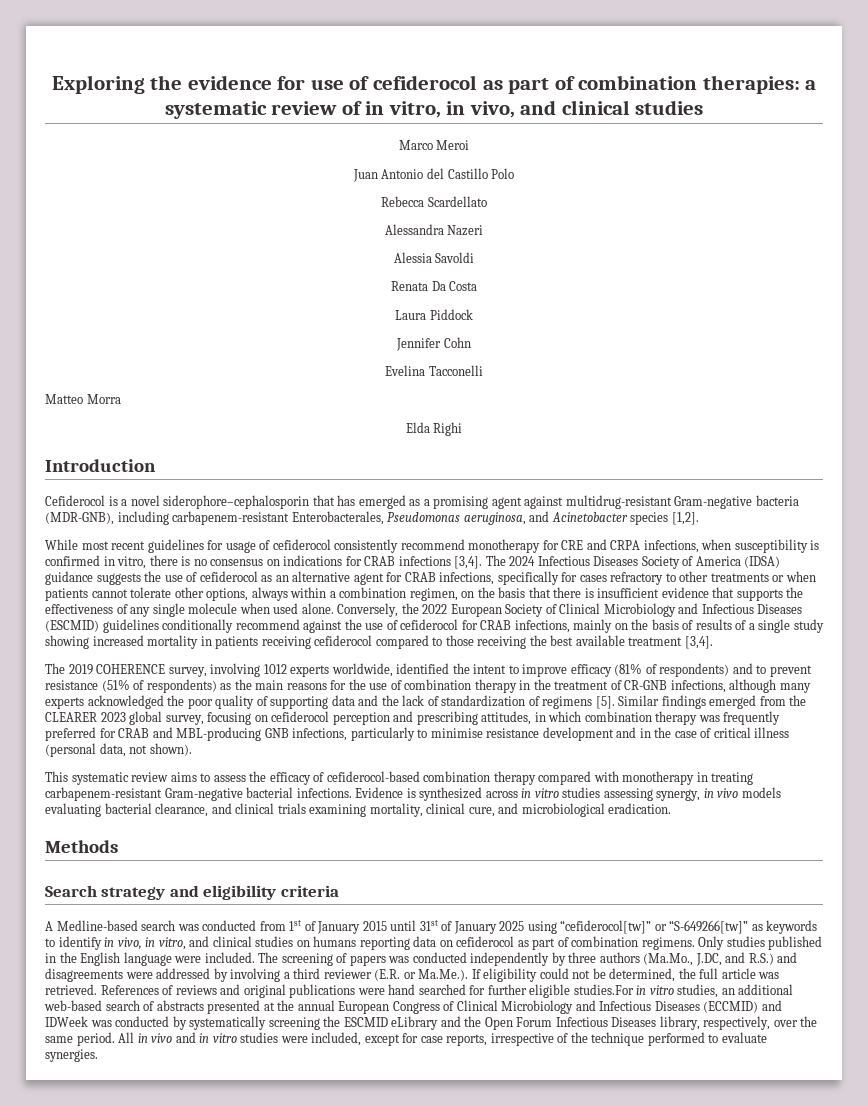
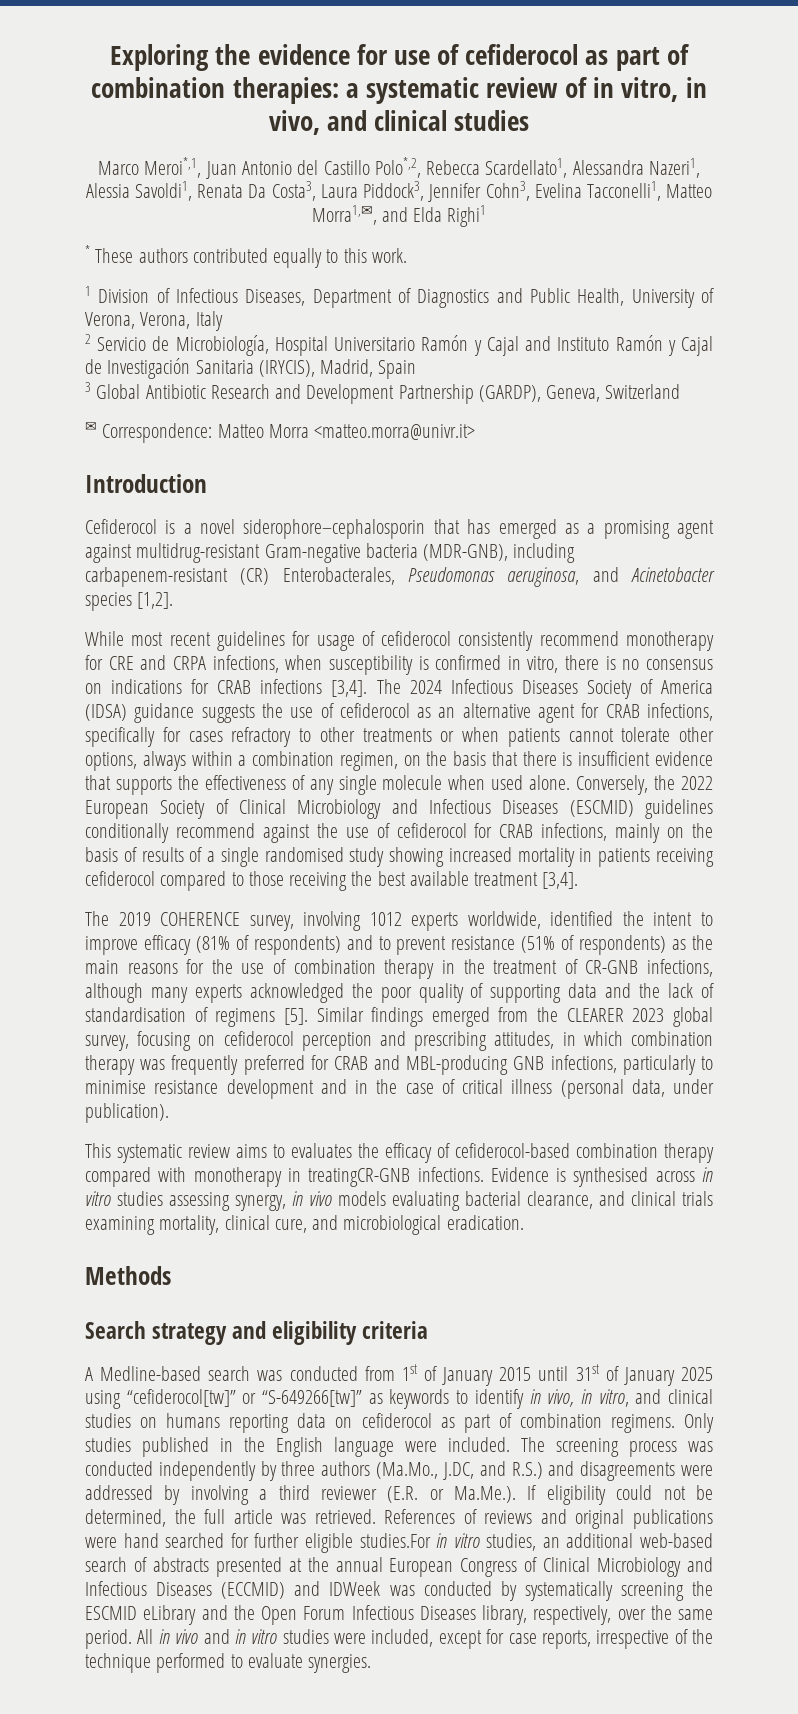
- Marco Meroi
- Juan Antonio del Castillo Polo
- Rebecca Scardellato
- Alessandra Nazeri
- Alessia Savoldi
- Renata Da Costa
- Laura Piddock
- Jennifer Cohn
- Evelina Tacconelli
- Matteo Morra
- Elda Righi
+ Marco Meroi*,1, Juan Antonio del Castillo Polo*,2, Rebecca Scardellato1, Alessandra Nazeri1, Alessia Savoldi1, Renata Da Costa3, Laura Piddock3, Jennifer Cohn3, Evelina Tacconelli1, Matteo Morra1,✉, and Elda Righi1
+ * These authors contributed equally to this work.
+ 1 Division of Infectious Diseases, Department of Diagnostics and Public Health, University of Verona, Verona, Italy
+ 2 Servicio de Microbiología, Hospital Universitario Ramón y Cajal and Instituto Ramón y Cajal de Investigación Sanitaria (IRYCIS), Madrid, Spain
+ 3 Global Antibiotic Research and Development Partnership (GARDP), Geneva, Switzerland
+ ✉ Correspondence: Matteo Morra <matteo.morra@univr.it>
- Cefiderocol is a novel siderophore–cephalosporin that has emerged as a promising agent against multidrug-resistant Gram-negative bacteria (MDR-GNB), including carbapenem-resistant Enterobacterales, Pseudomonas aeruginosa, and Acinetobacter species [1,2].
+ Cefiderocol is a novel siderophore–cephalosporin that has emerged as a promising agent against multidrug-resistant Gram-negative bacteria (MDR-GNB), including carbapenem-resistant (CR) Enterobacterales, Pseudomonas aeruginosa, and Acinetobacter species [1,2].
- Conversely, the 2022 European Society of Clinical Microbiology and Infectious Diseases (ESCMID) guidelines conditionally recommend against the use of cefiderocol for CRAB infections, mainly on the basis of results of a single study showing increased mortality in patients receiving cefiderocol compared to those receiving the best available treatment [3,4].
+ Conversely, the 2022 European Society of Clinical Microbiology and Infectious Diseases (ESCMID) guidelines conditionally recommend against the use of cefiderocol for CRAB infections, mainly on the basis of results of a single randomised study showing increased mortality in patients receiving cefiderocol compared to those receiving the best available treatment [3,4].
- The 2019 COHERENCE survey, involving 1012 experts worldwide, identified the intent to improve efficacy (81% of respondents) and to prevent resistance (51% of respondents) as the main reasons for the use of combination therapy in the treatment of CR-GNB infections, although many experts acknowledged the poor quality of supporting data and the lack of standardization of regimens [5].
+ The 2019 COHERENCE survey, involving 1012 experts worldwide, identified the intent to improve efficacy (81% of respondents) and to prevent resistance (51% of respondents) as the main reasons for the use of combination therapy in the treatment of CR-GNB infections, although many experts acknowledged the poor quality of supporting data and the lack of standardisation of regimens [5].
- Similar findings emerged from the CLEARER 2023 global survey, focusing on cefiderocol perception and prescribing attitudes, in which combination therapy was frequently preferred for CRAB and MBL-producing GNB infections, particularly to minimise resistance development and in the case of critical illness (personal data, not shown).
+ Similar findings emerged from the CLEARER 2023 global survey, focusing on cefiderocol perception and prescribing attitudes, in which combination therapy was frequently preferred for CRAB and MBL-producing GNB infections, particularly to minimise resistance development and in the case of critical illness (personal data, under publication).
- This systematic review aims to assess the efficacy of cefiderocol-based combination therapy compared with monotherapy in treating carbapenem-resistant Gram-negative bacterial infections.
+ This systematic review aims to evaluates the efficacy of cefiderocol-based combination therapy compared with monotherapy in treatingCR-GNB infections.
- Evidence is synthesized across in vitro studies assessing synergy, in vivo models evaluating bacterial clearance, and clinical trials examining mortality, clinical cure, and microbiological eradication.
+ Evidence is synthesised across in vitro studies assessing synergy, in vivo models evaluating bacterial clearance, and clinical trials examining mortality, clinical cure, and microbiological eradication.
- The screening of papers was conducted independently by three authors (Ma.Mo., J.DC, and R.S.) and disagreements were addressed by involving a third reviewer (E.R. or Ma.Me.). If eligibility could not be determined, the full article was retrieved.
+ The screening process was conducted independently by three authors (Ma.Mo., J.DC, and R.S.) and disagreements were addressed by involving a third reviewer (E.R. or Ma.Me.). If eligibility could not be determined, the full article was retrieved.

